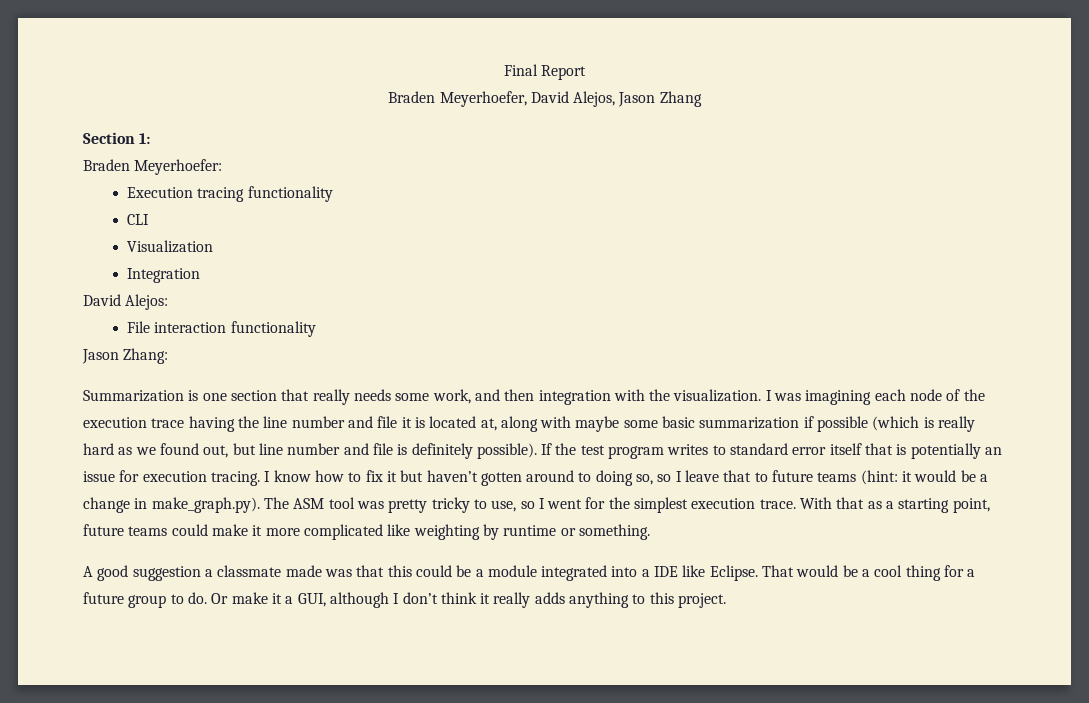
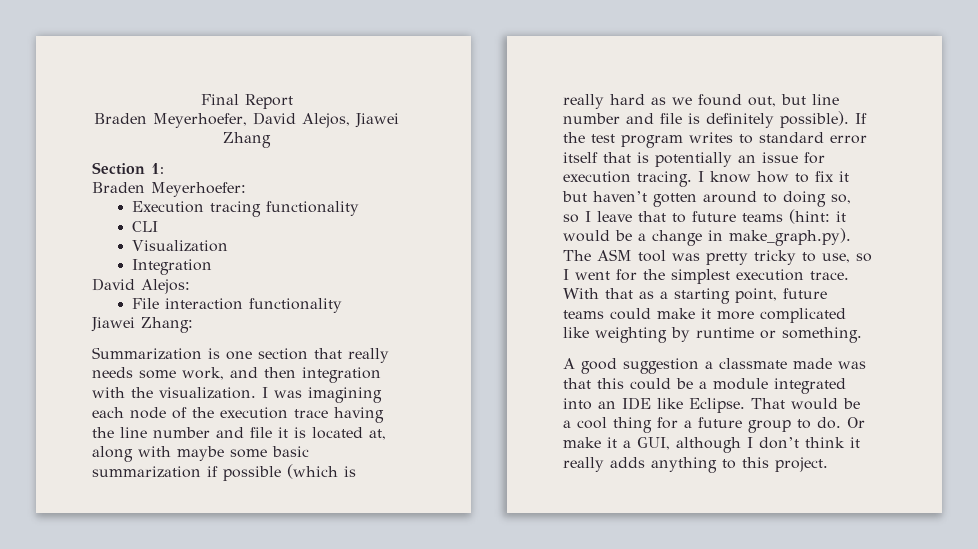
- Braden Meyerhoefer, David Alejos, Jason Zhang
+ Braden Meyerhoefer, David Alejos, Jiawei Zhang
- Jason Zhang:
+ Jiawei Zhang:
- A good suggestion a classmate made was that this could be a module integrated into a IDE like Eclipse.
+ A good suggestion a classmate made was that this could be a module integrated into an IDE like Eclipse.

